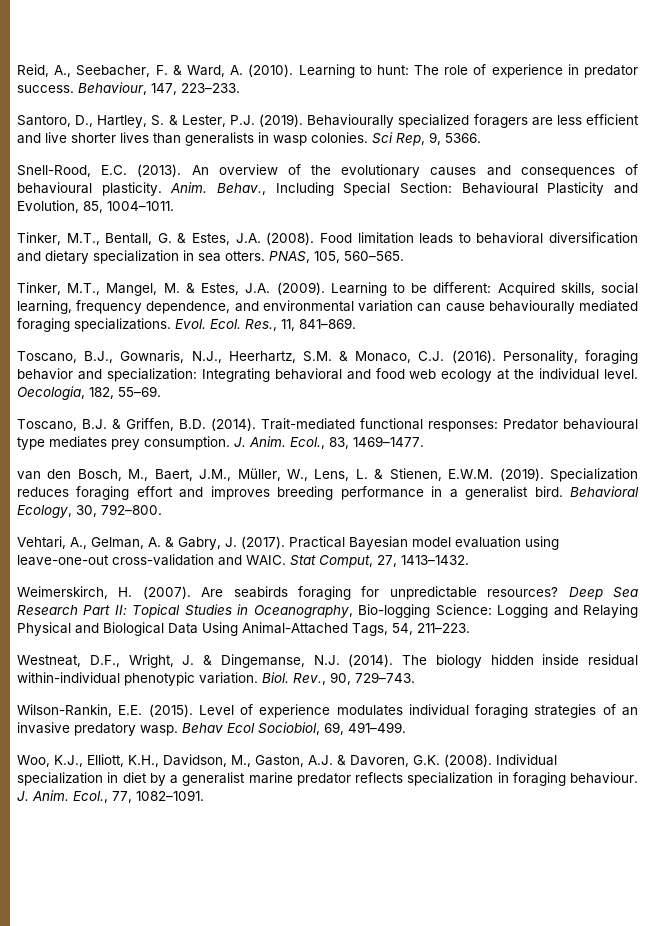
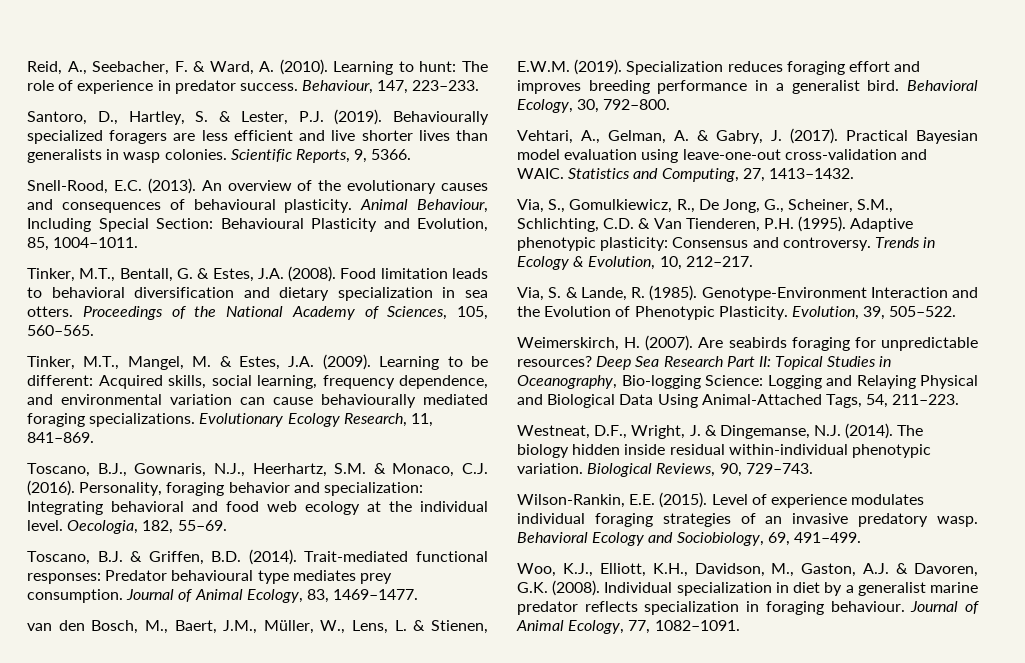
- Sci Rep, 9, 5366.
+ Scientific Reports, 9, 5366.
- Anim. Behav., Including Special Section: Behavioural Plasticity and Evolution, 85, 1004–1011.
+ Animal Behaviour, Including Special Section: Behavioural Plasticity and Evolution, 85, 1004–1011.
- PNAS, 105, 560–565.
+ Proceedings of the National Academy of Sciences, 105, 560–565.
- Evol. Ecol. Res., 11, 841–869.
+ Evolutionary Ecology Research, 11, 841–869.
- J. Anim. Ecol., 83, 1469–1477.
+ Journal of Animal Ecology, 83, 1469–1477.
- Stat Comput, 27, 1413–1432.
+ Statistics and Computing, 27, 1413–1432.
+ Via, S., Gomulkiewicz, R., De Jong, G., Scheiner, S.M., Schlichting, C.D. & Van Tienderen, P.H. (1995). Adaptive phenotypic plasticity: Consensus and controversy. Trends in Ecology & Evolution, 10, 212–217.
+ Via, S. & Lande, R. (1985). Genotype-Environment Interaction and the Evolution of Phenotypic Plasticity. Evolution, 39, 505–522.
- Biol. Rev., 90, 729–743.
+ Biological Reviews, 90, 729–743.
- Behav Ecol Sociobiol, 69, 491–499.
+ Behavioral Ecology and Sociobiology, 69, 491–499.
- J. Anim. Ecol., 77, 1082–1091.
+ Journal of Animal Ecology, 77, 1082–1091.

